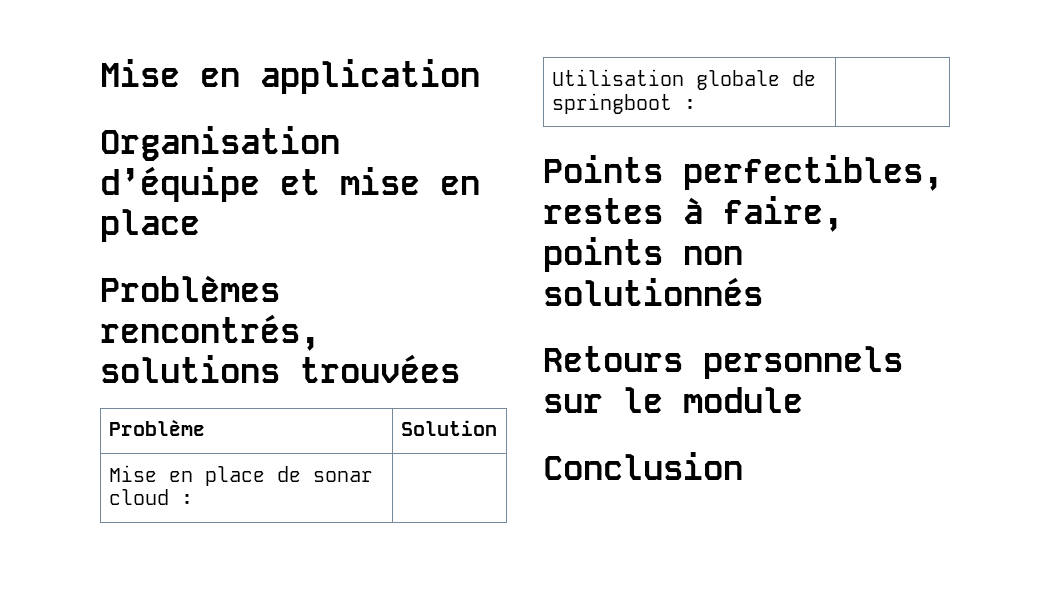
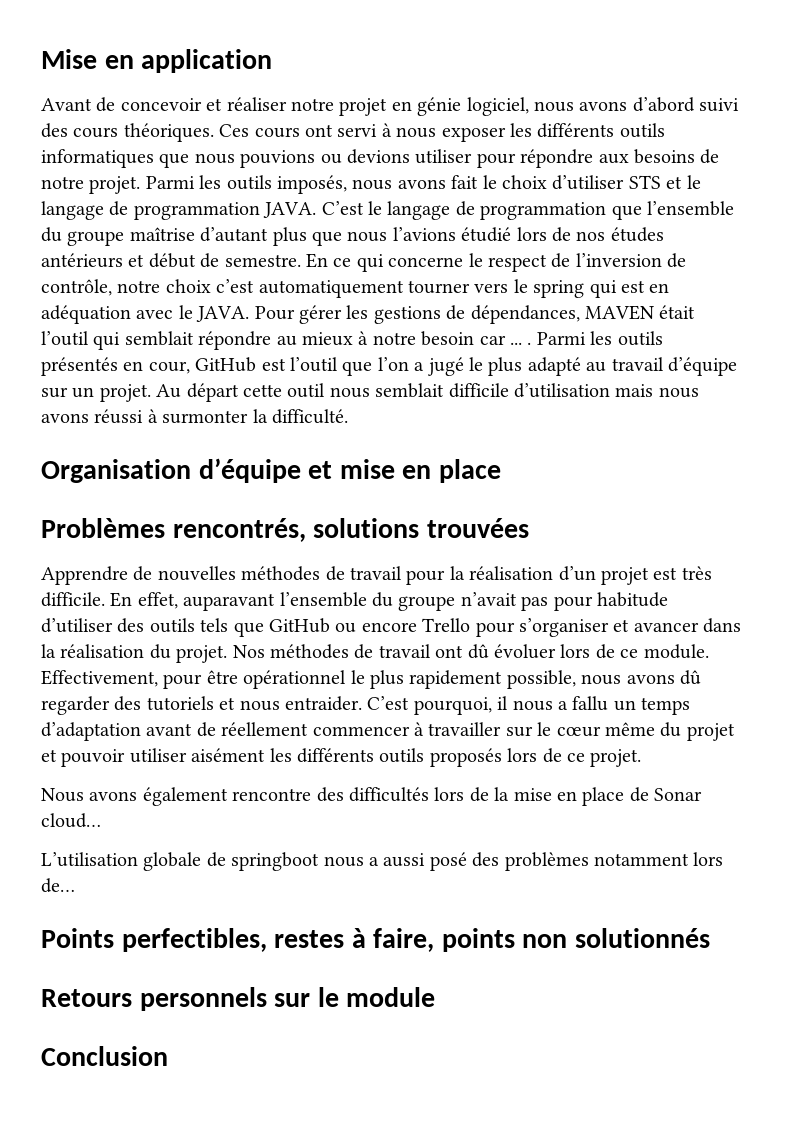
+ Avant de concevoir et réaliser notre projet en génie logiciel, nous avons d’abord suivi des cours théoriques. Ces cours ont servi à nous exposer les différents outils informatiques que nous pouvions ou devions utiliser pour répondre aux besoins de notre projet. Parmi les outils imposés, nous avons fait le choix d’utiliser STS et le langage de programmation JAVA. C’est le langage de programmation que l’ensemble du groupe maîtrise d’autant plus que nous l’avions étudié lors de nos études antérieurs et début de semestre. En ce qui concerne le respect de l’inversion de contrôle, notre choix c’est automatiquement tourner vers le spring qui est en adéquation avec le JAVA. Pour gérer les gestions de dépendances, MAVEN était l’outil qui semblait répondre au mieux à notre besoin car ... . Parmi les outils présentés en cour, GitHub est l’outil que l’on a jugé le plus adapté au travail d’équipe sur un projet. Au départ cette outil nous semblait difficile d’utilisation mais nous avons réussi à surmonter la difficulté.
- Problème | Solution
- Mise en place de sonar cloud : |
- Utilisation globale de springboot : |
+ Apprendre de nouvelles méthodes de travail pour la réalisation d’un projet est très difficile. En effet, auparavant l’ensemble du groupe n’avait pas pour habitude d’utiliser des outils tels que GitHub ou encore Trello pour s’organiser et avancer dans la réalisation du projet. Nos méthodes de travail ont dû évoluer lors de ce module. Effectivement, pour être opérationnel le plus rapidement possible, nous avons dû regarder des tutoriels et nous entraider. C’est pourquoi, il nous a fallu un temps d’adaptation avant de réellement commencer à travailler sur le cœur même du projet et pouvoir utiliser aisément les différents outils proposés lors de ce projet.
+ Nous avons également rencontre des difficultés lors de la mise en place de Sonar cloud…
+ L’utilisation globale de springboot nous a aussi posé des problèmes notamment lors de…

